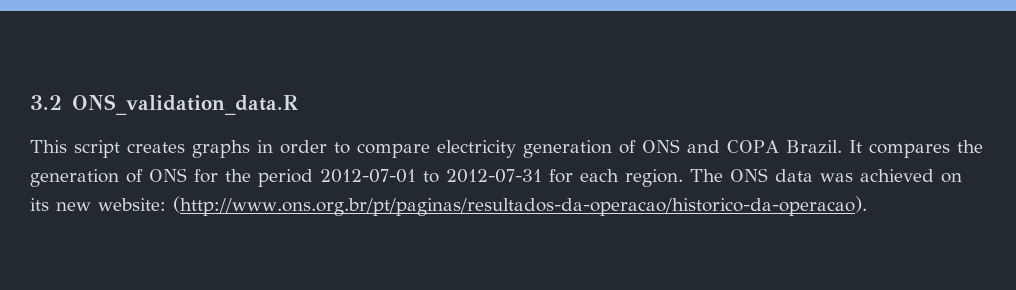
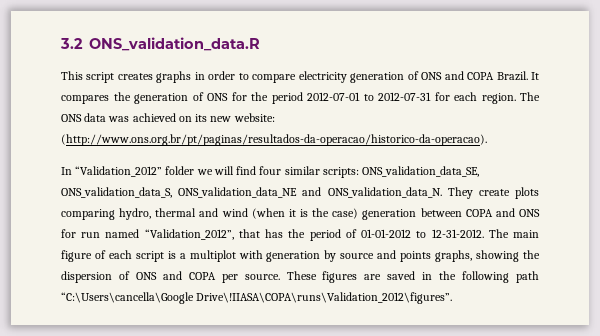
+ In “Validation_2012” folder we will find four similar scripts: ONS_validation_data_SE, ONS_validation_data_S, ONS_validation_data_NE and ONS_validation_data_N. They create plots comparing hydro, thermal and wind (when it is the case) generation between COPA and ONS for run named “Validation_2012”, that has the period of 01-01-2012 to 12-31-2012. The main figure of each script is a multiplot with generation by source and points graphs, showing the dispersion of ONS and COPA per source. These figures are saved in the following path “C:\Users\cancella\Google Drive\!IIASA\COPA\runs\Validation_2012\figures”.

